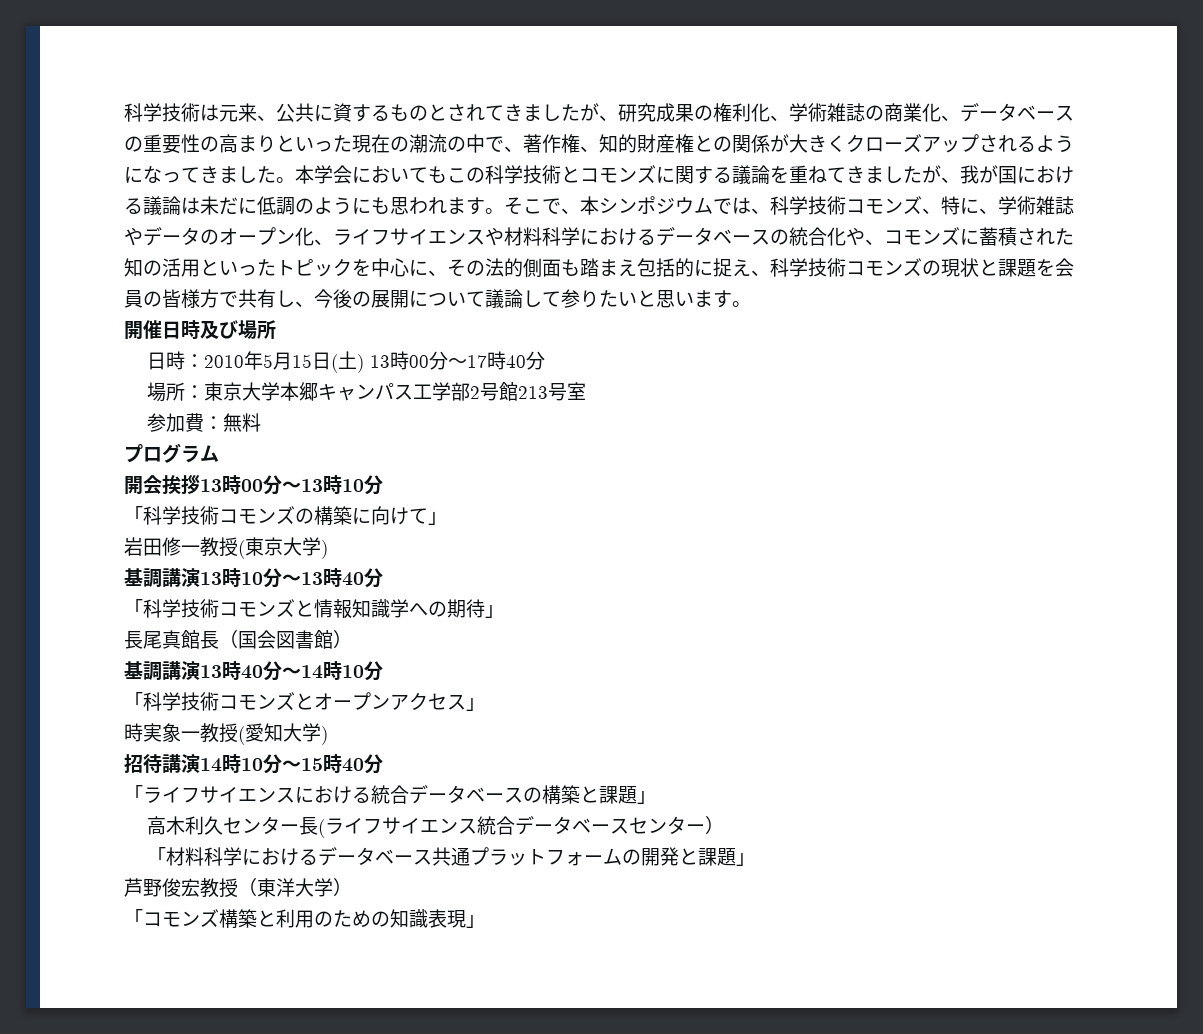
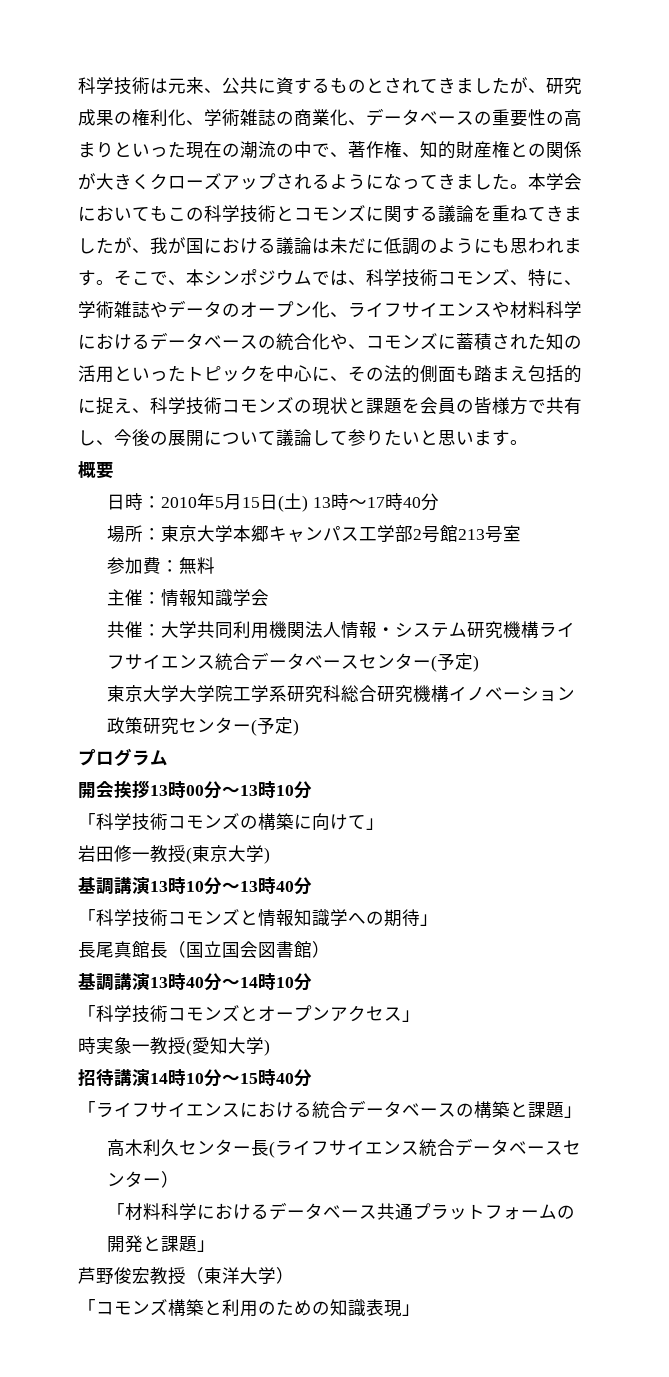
- 開催日時及び場所
+ 概要
- 日時：2010年5月15日(土) 13時00分～17時40分
+ 日時：2010年5月15日(土) 13時～17時40分
+ 主催：情報知識学会
+ 共催：大学共同利用機関法人情報・システム研究機構ライフサイエンス統合データベースセンター(予定)
+ 東京大学大学院工学系研究科総合研究機構イノベーション政策研究センター(予定)
- 長尾真館長（国会図書館）
+ 長尾真館長（国立国会図書館）

